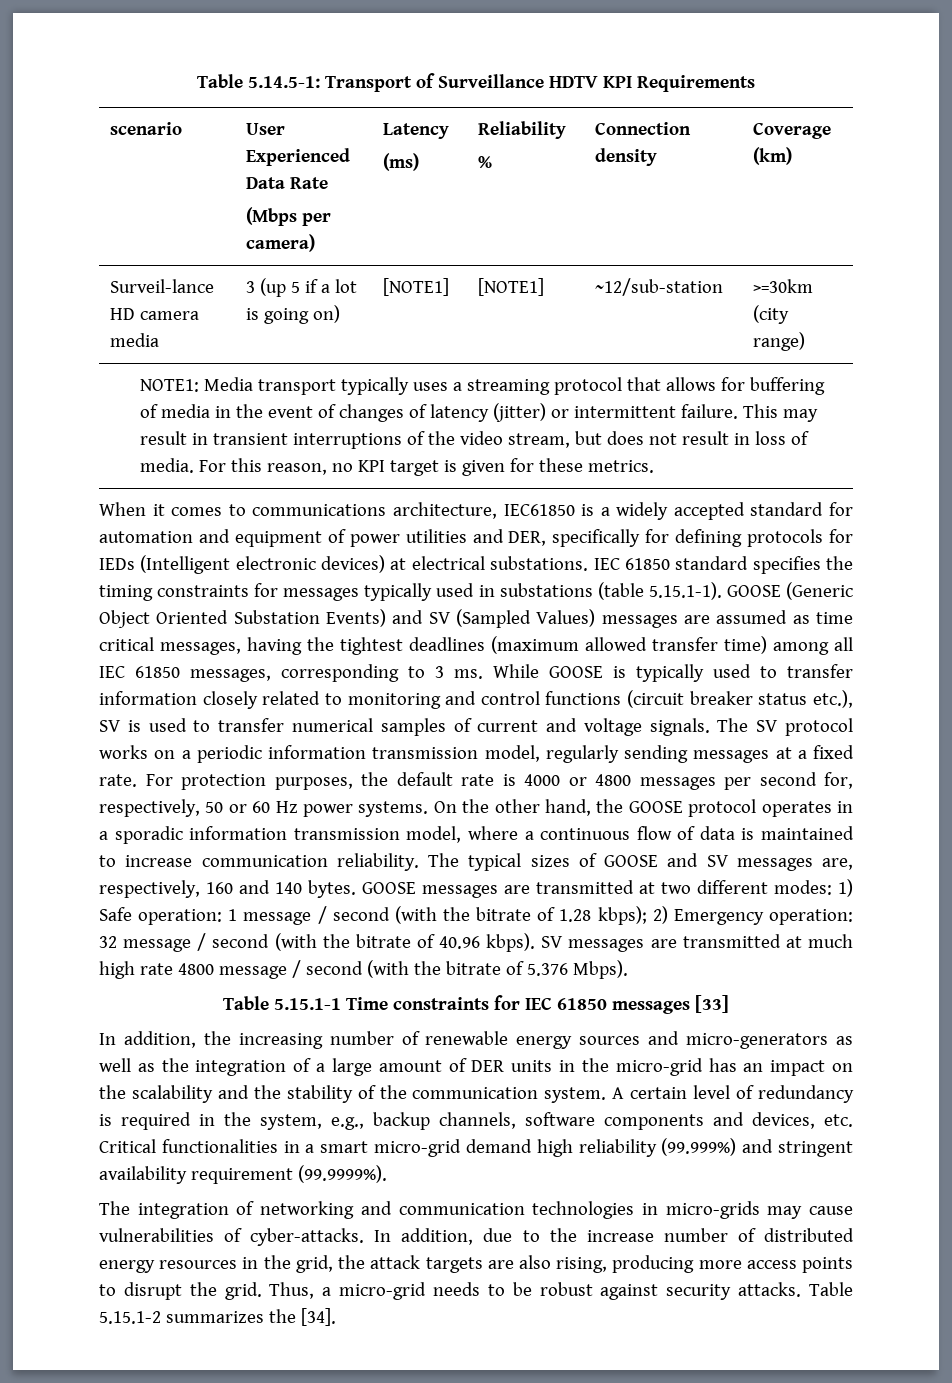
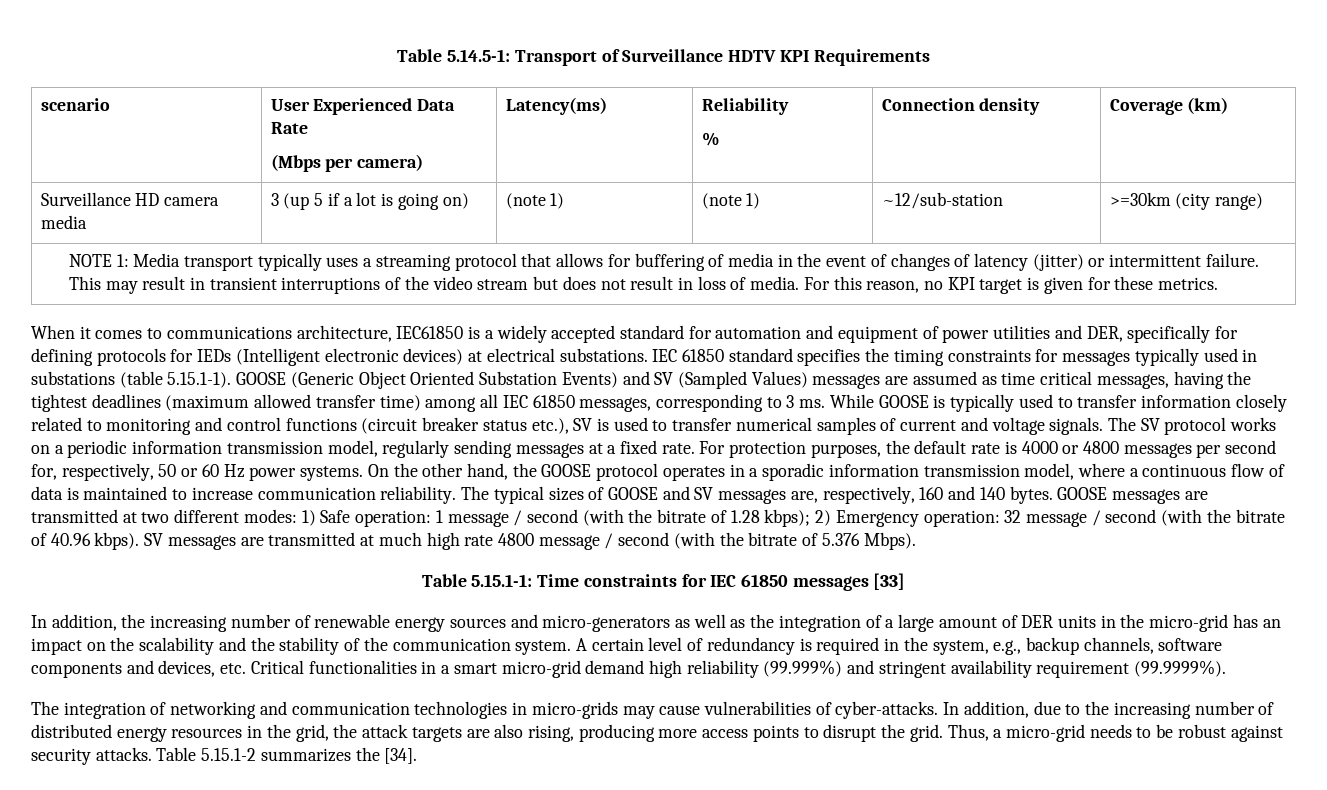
  scenario | User Experienced Data Rate
- (Mbps per camera) | Latency
- (ms) | Reliability
+ (Mbps per camera) | Latency(ms) | Reliability
- Surveil-lance HD camera media | 3 (up 5 if a lot is going on) | [NOTE1] | [NOTE1] | ~12/sub-station | >=30km (city range)
+ Surveillance HD camera media | 3 (up 5 if a lot is going on) | (note 1) | (note 1) | ~12/sub-station | >=30km (city range)
- NOTE1: Media transport typically uses a streaming protocol that allows for buffering of media in the event of changes of latency (jitter) or intermittent failure.
+ NOTE 1: Media transport typically uses a streaming protocol that allows for buffering of media in the event of changes of latency (jitter) or intermittent failure.
- This may result in transient interruptions of the video stream, but does not result in loss of media.
+ This may result in transient interruptions of the video stream but does not result in loss of media.
- Table 5.15.1-1 Time constraints for IEC 61850 messages [33]
+ Table 5.15.1-1: Time constraints for IEC 61850 messages [33]
- In addition, due to the increase number of distributed energy resources in the grid, the attack targets are also rising, producing more access points to disrupt the grid.
+ In addition, due to the increasing number of distributed energy resources in the grid, the attack targets are also rising, producing more access points to disrupt the grid.

